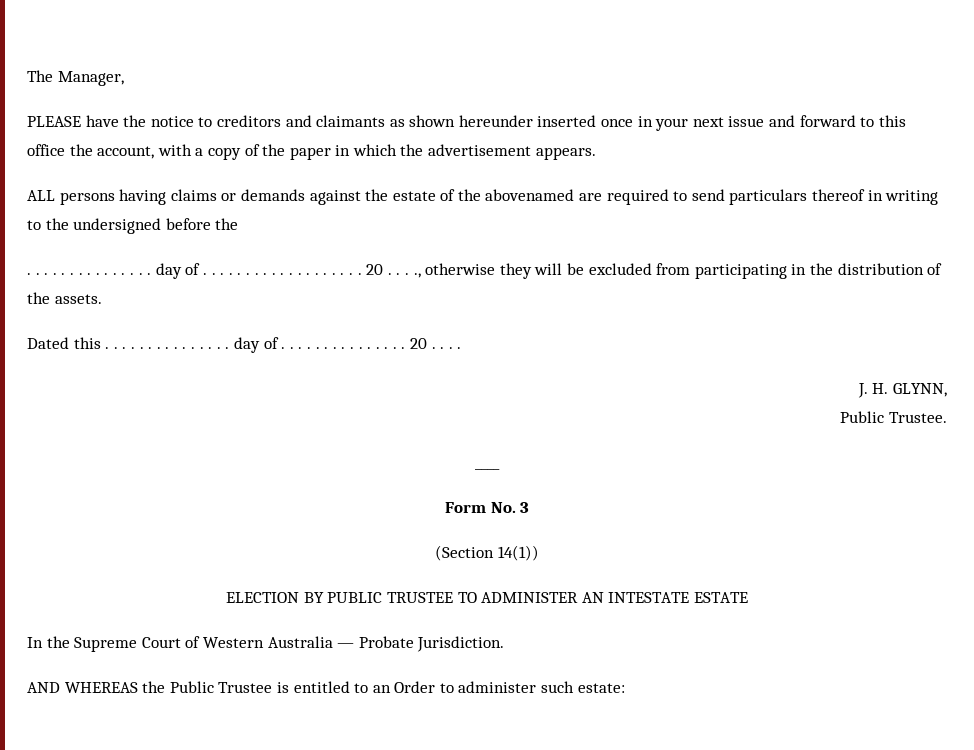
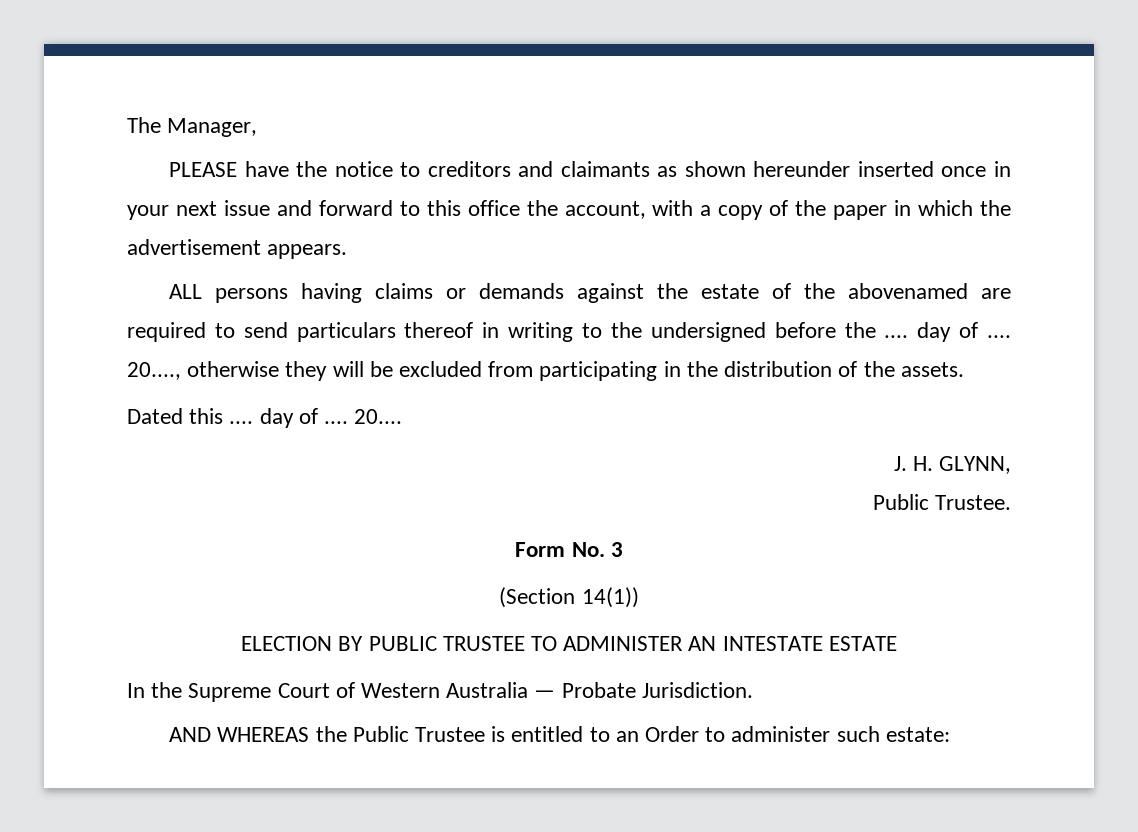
- ALL persons having claims or demands against the estate of the abovenamed are required to send particulars thereof in writing to the undersigned before the
- . . . . . . . . . . . . . . . day of . . . . . . . . . . . . . . . . . . . 20 . . . ., otherwise they will be excluded from participating in the distribution of the assets.
+ ALL persons having claims or demands against the estate of the abovenamed are required to send particulars thereof in writing to the undersigned before the .... day of .... 20...., otherwise they will be excluded from participating in the distribution of the assets.
- Dated this . . . . . . . . . . . . . . . day of . . . . . . . . . . . . . . . 20 . . . .
+ Dated this .... day of .... 20....
- ____

